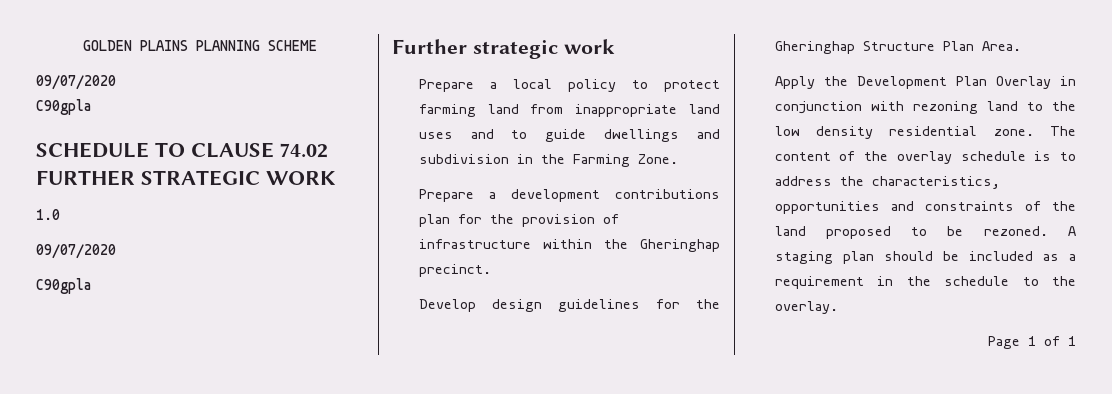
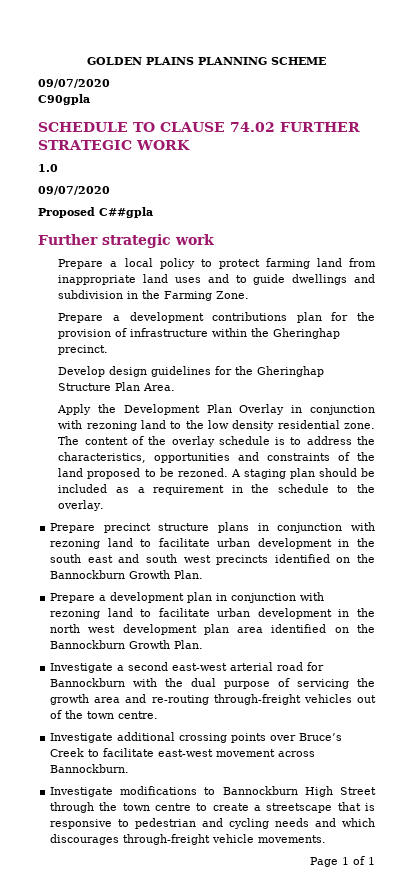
  1.0
  09/07/2020
- C90gpla
+ Proposed C##gpla
+ Prepare precinct structure plans in conjunction with rezoning land to facilitate urban development in the south east and south west precincts identified on the Bannockburn Growth Plan.
+ Prepare a development plan in conjunction with rezoning land to facilitate urban development in the north west development plan area identified on the Bannockburn Growth Plan.
+ Investigate a second east-west arterial road for Bannockburn with the dual purpose of servicing the growth area and re-routing through-freight vehicles out of the town centre.
+ Investigate additional crossing points over Bruce’s Creek to facilitate east-west movement across Bannockburn.
+ Investigate modifications to Bannockburn High Street through the town centre to create a streetscape that is responsive to pedestrian and cycling needs and which discourages through-freight vehicle movements.

